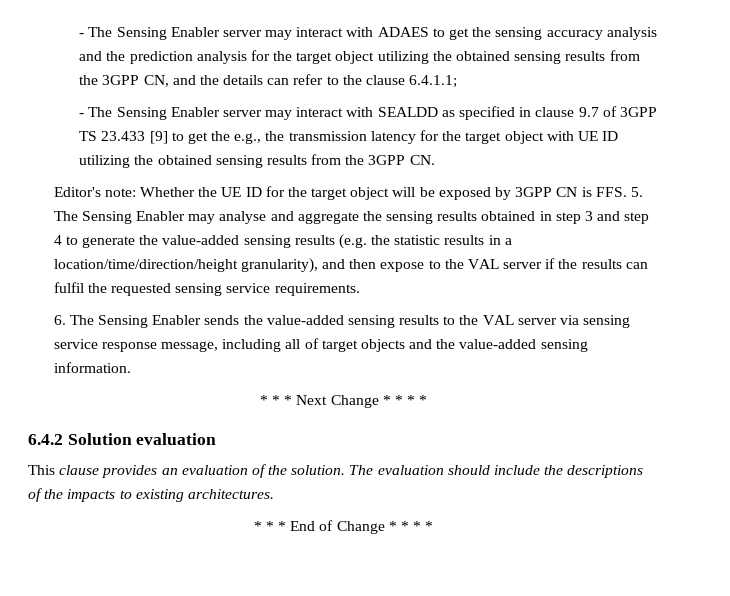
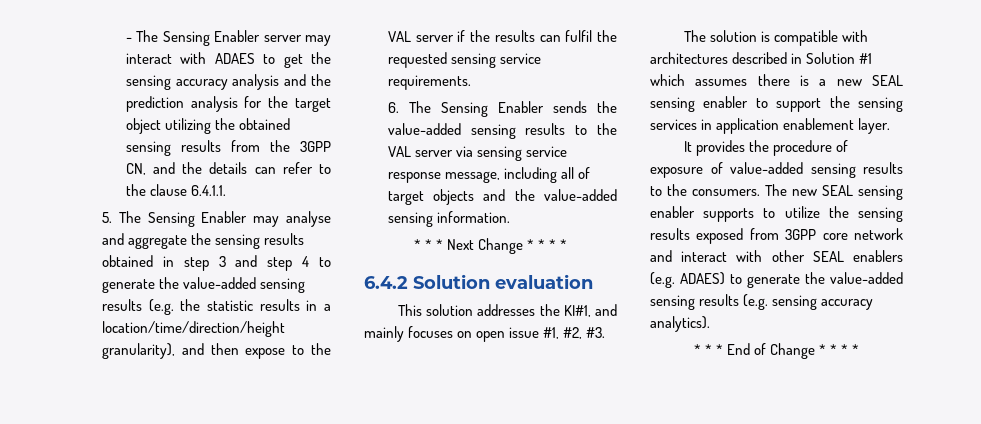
- - The Sensing Enabler server may interact with ADAES to get the sensing accuracy analysis and the prediction analysis for the target object utilizing the obtained sensing results from the 3GPP CN, and the details can refer to the clause 6.4.1.1;
- - The Sensing Enabler server may interact with SEALDD as specified in clause 9.7 of 3GPP TS 23.433 [9] to get the e.g., the transmission latency for the target object with UE ID utilizing the obtained sensing results from the 3GPP CN.
- Editor's note: Whether the UE ID for the target object will be exposed by 3GPP CN is FFS. 5. The Sensing Enabler may analyse and aggregate the sensing results obtained in step 3 and step 4 to generate the value-added sensing results (e.g. the statistic results in a location/time/direction/height granularity), and then expose to the VAL server if the results can fulfil the requested sensing service requirements.
+ - The Sensing Enabler server may interact with ADAES to get the sensing accuracy analysis and the prediction analysis for the target object utilizing the obtained sensing results from the 3GPP CN, and the details can refer to the clause 6.4.1.1.
+ 5. The Sensing Enabler may analyse and aggregate the sensing results obtained in step 3 and step 4 to generate the value-added sensing results (e.g. the statistic results in a location/time/direction/height granularity), and then expose to the VAL server if the results can fulfil the requested sensing service requirements.
- This clause provides an evaluation of the solution. The evaluation should include the descriptions of the impacts to existing architectures.
+ This solution addresses the KI#1, and mainly focuses on open issue #1, #2, #3.
+ The solution is compatible with architectures described in Solution #1 which assumes there is a new SEAL sensing enabler to support the sensing services in application enablement layer.
+ It provides the procedure of exposure of value-added sensing results to the consumers. The new SEAL sensing enabler supports to utilize the sensing results exposed from 3GPP core network and interact with other SEAL enablers (e.g. ADAES) to generate the value-added sensing results (e.g. sensing accuracy analytics).

